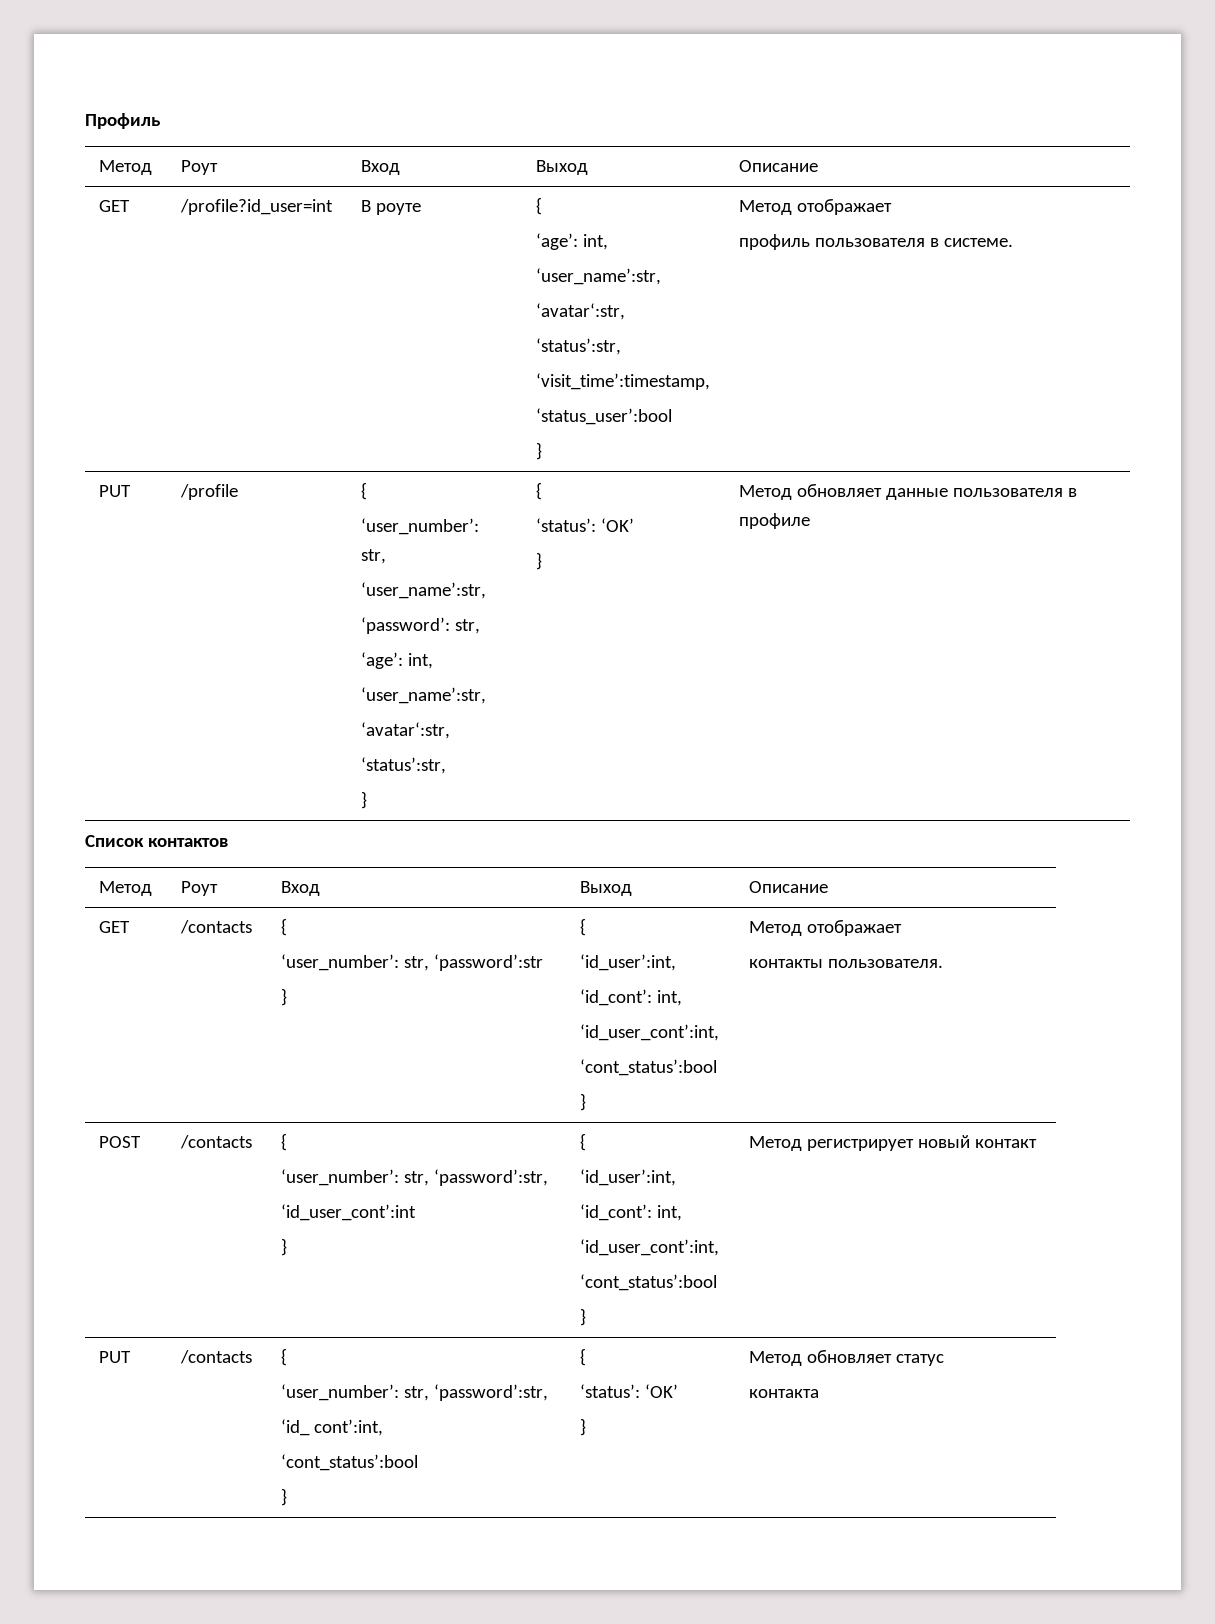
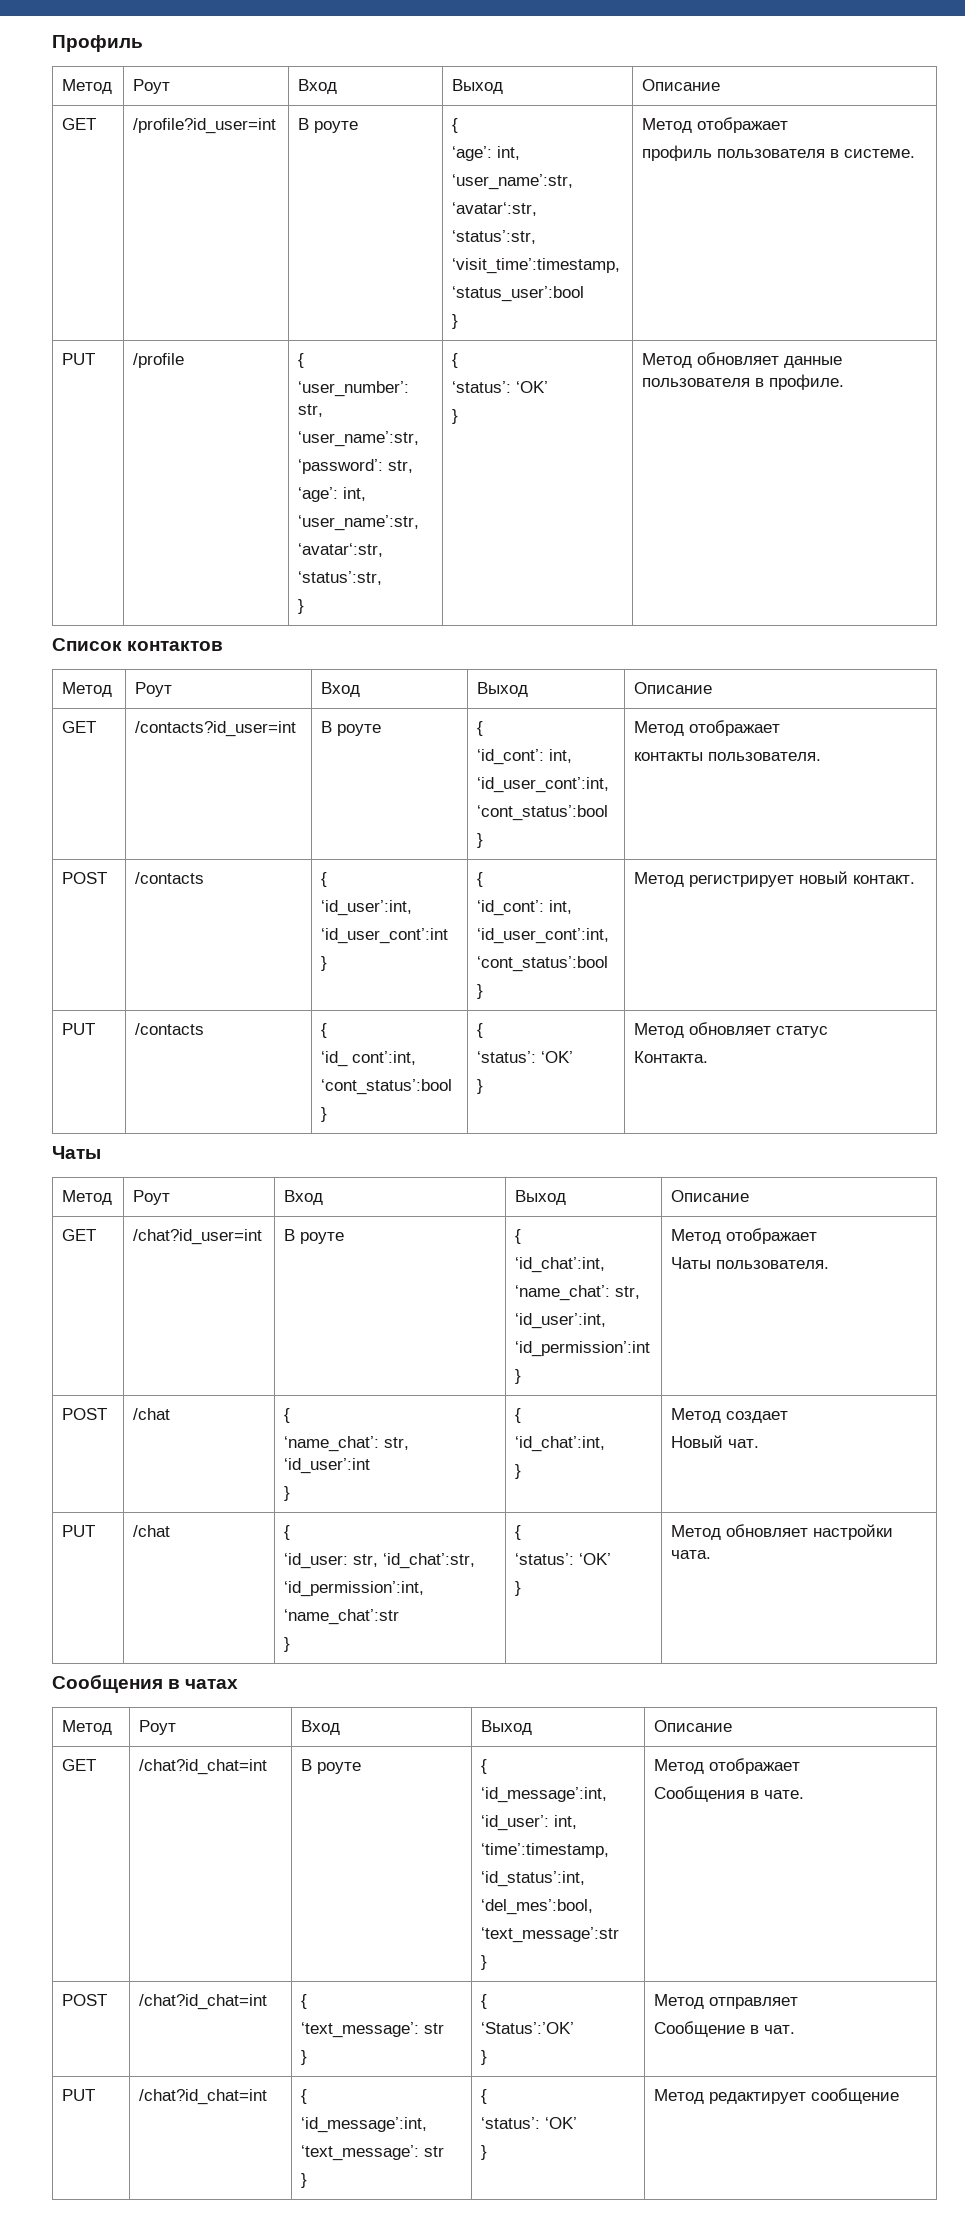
  PUT | /profile | {
  ‘user_number’: str,
  ‘user_name’:str,
  ‘password’: str,
  ‘age’: int,
  ‘user_name’:str,
  ‘avatar‘:str,
  ‘status’:str,
  } | {
  ‘status’: ‘OK’
- } | Метод обновляет данные пользователя в профиле
+ } | Метод обновляет данные пользователя в профиле.
- GET | /contacts | {
- ‘user_number’: str, ‘password’:str
- } | {
- ‘id_user’:int,
+ GET | /contacts?id_user=int | В роуте | {
  POST | /contacts | {
- ‘user_number’: str, ‘password’:str,
+ ‘id_user’:int,
  ‘id_user_cont’:int
  } | {
- ‘id_user’:int,
  ‘id_cont’: int,
  ‘id_user_cont’:int,
  ‘cont_status’:bool
- } | Метод регистрирует новый контакт
+ } | Метод регистрирует новый контакт.
  PUT | /contacts | {
- ‘user_number’: str, ‘password’:str,
  ‘id_ cont’:int,
  ‘cont_status’:bool
  } | {
  ‘status’: ‘OK’
  } | Метод обновляет статус
- контакта
+ Контакта.
+ Чаты
+ Метод | Роут | Вход | Выход | Описание
+ GET | /chat?id_user=int | В роуте | {
+ ‘id_chat’:int,
+ ‘name_chat’: str,
+ ‘id_user’:int,
+ ‘id_permission’:int
+ } | Метод отображает
+ Чаты пользователя.
+ POST | /chat | {
+ ‘name_chat’: str, ‘id_user’:int
+ } | {
+ ‘id_chat’:int,
+ } | Метод создает
+ Новый чат.
+ PUT | /chat | {
+ ‘id_user: str, ‘id_chat’:str,
+ ‘id_permission’:int,
+ ‘name_chat’:str
+ } | {
+ ‘status’: ‘OK’
+ } | Метод обновляет настройки чата.
+ Сообщения в чатах
+ Метод | Роут | Вход | Выход | Описание
+ GET | /chat?id_chat=int | В роуте | {
+ ‘id_message’:int,
+ ‘id_user’: int,
+ ‘time’:timestamp,
+ ‘id_status’:int,
+ ‘del_mes’:bool,
+ ‘text_message’:str
+ } | Метод отображает
+ Сообщения в чате.
+ POST | /chat?id_chat=int | {
+ ‘text_message’: str
+ } | {
+ ‘Status’:’OK’
+ } | Метод отправляет
+ Сообщение в чат.
+ PUT | /chat?id_chat=int | {
+ ‘id_message’:int,
+ ‘text_message’: str
+ } | {
+ ‘status’: ‘OK’
+ } | Метод редактирует сообщение

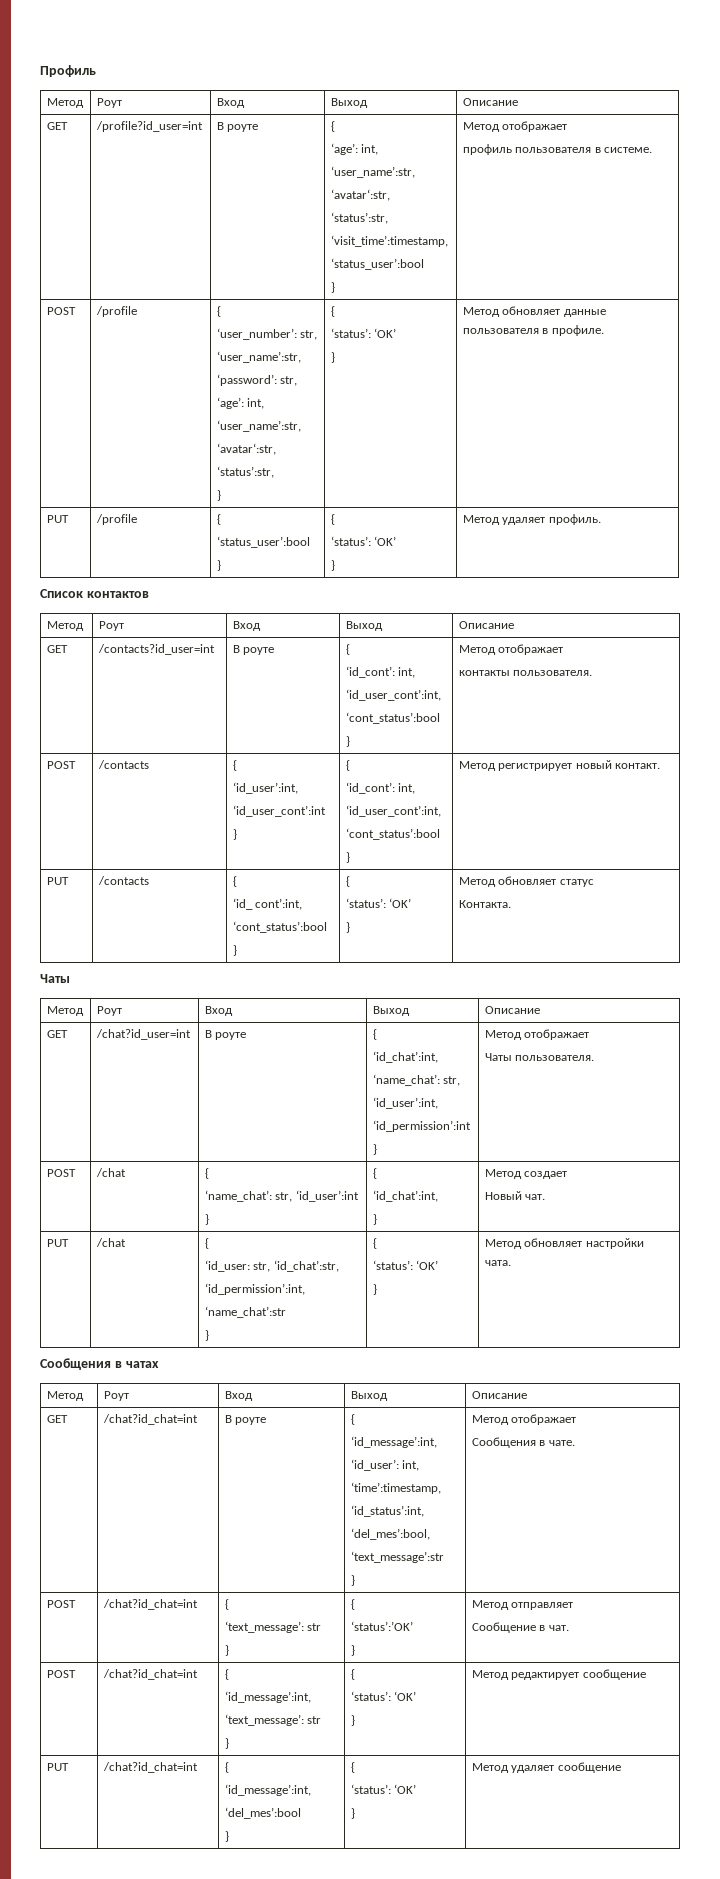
- PUT | /profile | {
+ POST | /profile | {
+ PUT | /profile | {
+ ‘status_user’:bool
+ } | {
+ ‘status’: ‘OK’
+ } | Метод удаляет профиль.
  GET | /chat?id_chat=int | В роуте | {
  ‘id_message’:int,
  ‘id_user’: int,
  ‘time’:timestamp,
  ‘id_status’:int,
  ‘del_mes’:bool,
  ‘text_message’:str
  } | Метод отображает
  Сообщения в чате.
  POST | /chat?id_chat=int | {
  ‘text_message’: str
  } | {
- ‘Status’:’OK’
+ ‘status’:’OK’
  } | Метод отправляет
  Сообщение в чат.
- PUT | /chat?id_chat=int | {
+ POST | /chat?id_chat=int | {
+ PUT | /chat?id_chat=int | {
+ ‘id_message’:int,
+ ‘del_mes’:bool
+ } | {
+ ‘status’: ‘OK’
+ } | Метод удаляет сообщение

